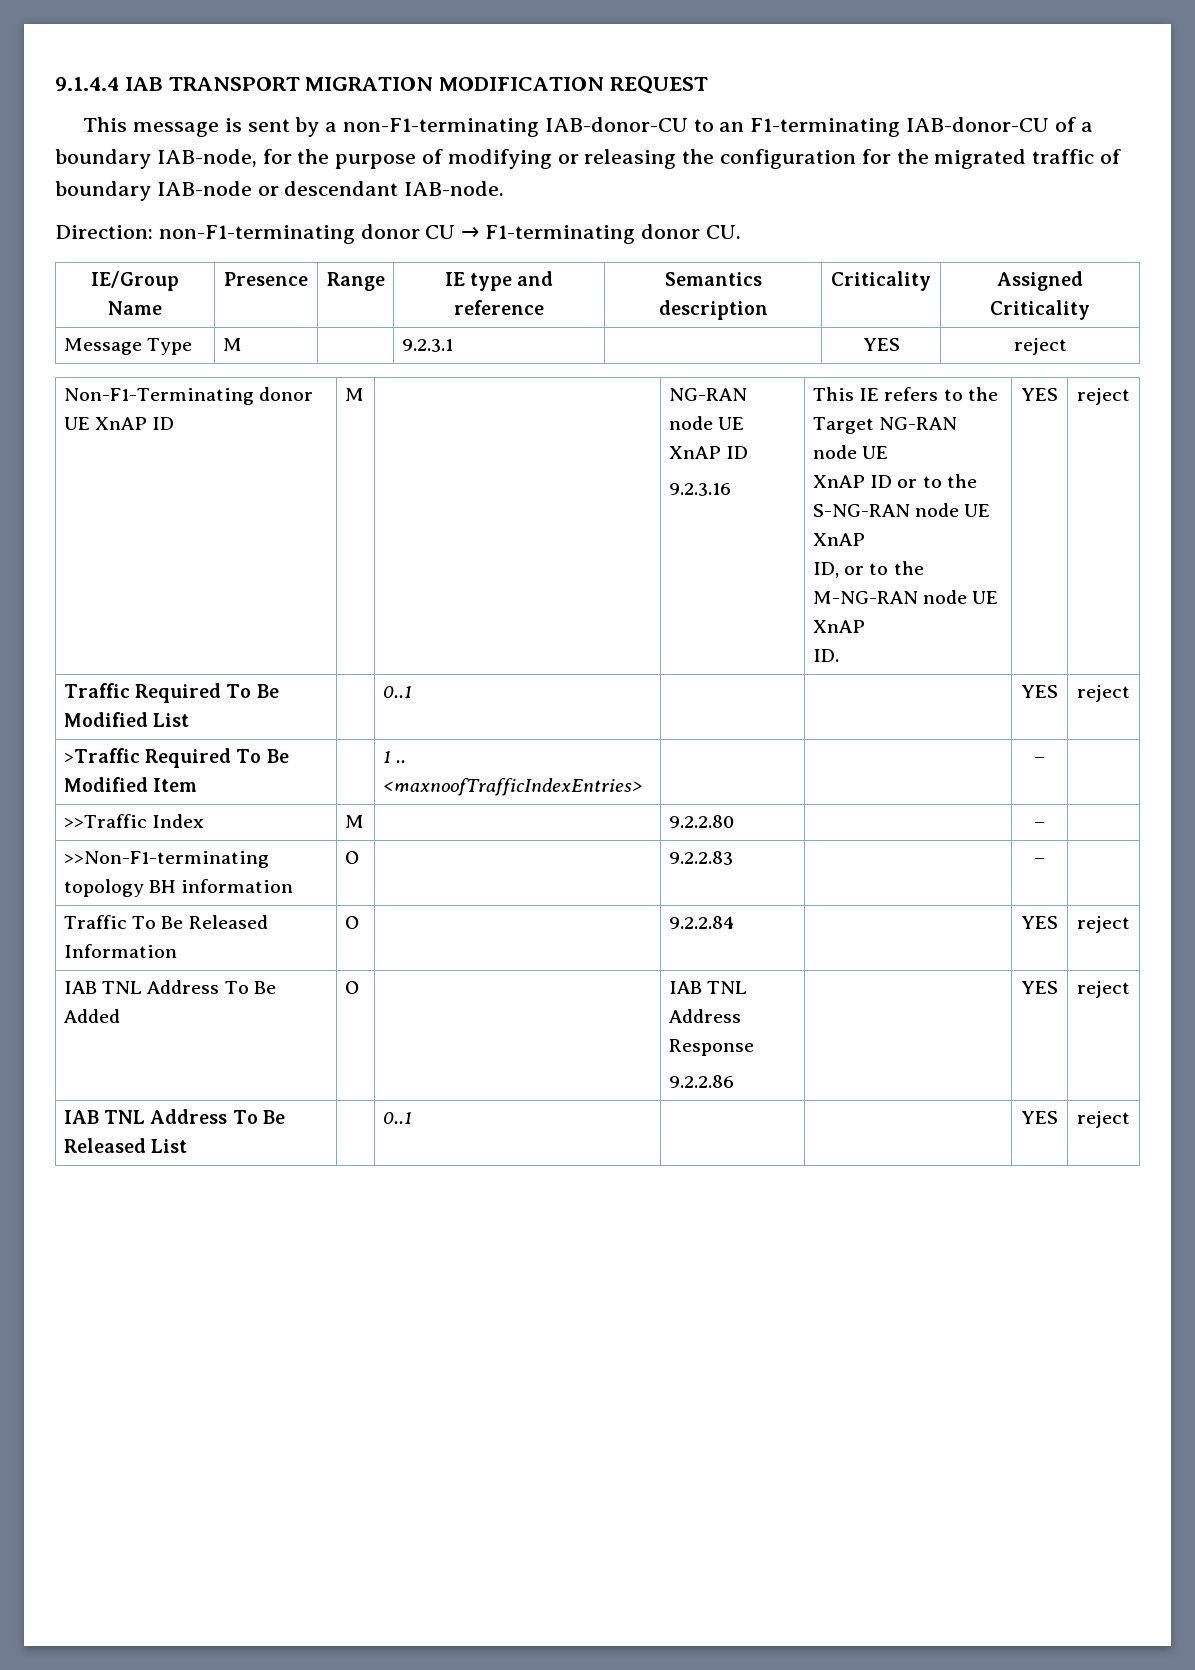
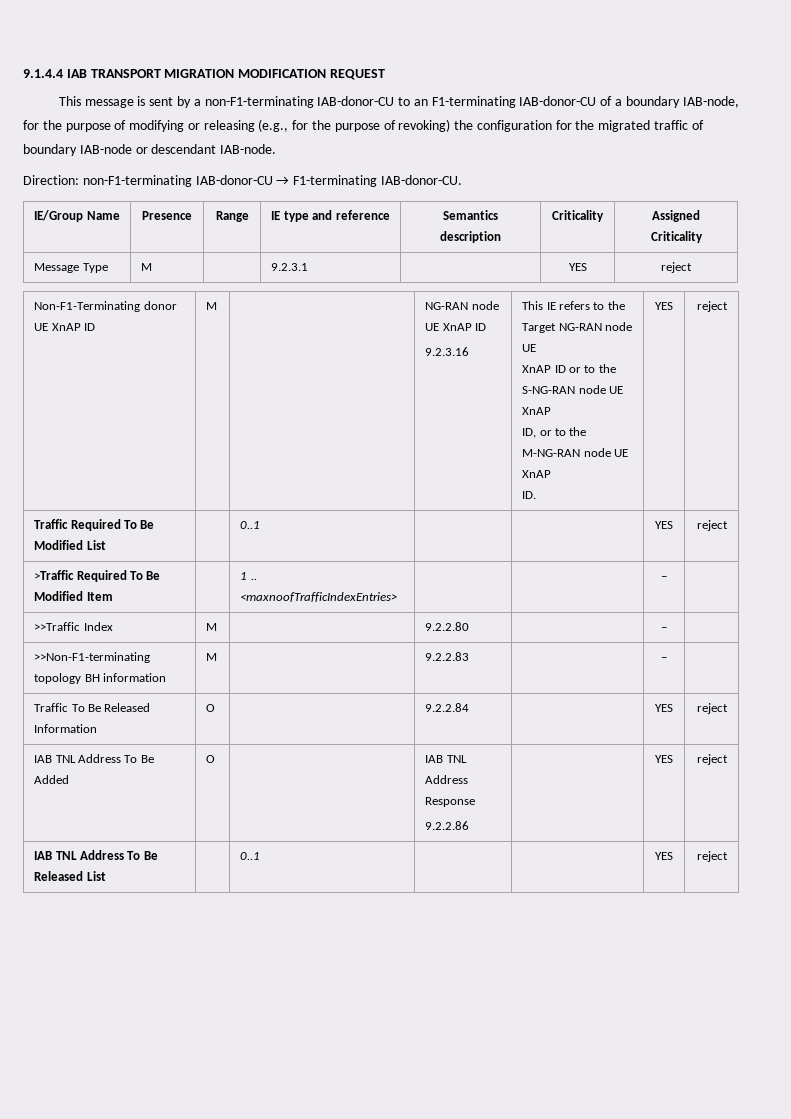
- This message is sent by a non-F1-terminating IAB-donor-CU to an F1-terminating IAB-donor-CU of a boundary IAB-node, for the purpose of modifying or releasing the configuration for the migrated traffic of boundary IAB-node or descendant IAB-node.
+ This message is sent by a non-F1-terminating IAB-donor-CU to an F1-terminating IAB-donor-CU of a boundary IAB-node, for the purpose of modifying or releasing (e.g., for the purpose of revoking) the configuration for the migrated traffic of boundary IAB-node or descendant IAB-node.
- Direction: non-F1-terminating donor CU → F1-terminating donor CU.
+ Direction: non-F1-terminating IAB-donor-CU → F1-terminating IAB-donor-CU.
- >>Non-F1-terminating topology BH information | O | | 9.2.2.83 | | – |
+ >>Non-F1-terminating topology BH information | M | | 9.2.2.83 | | – |

